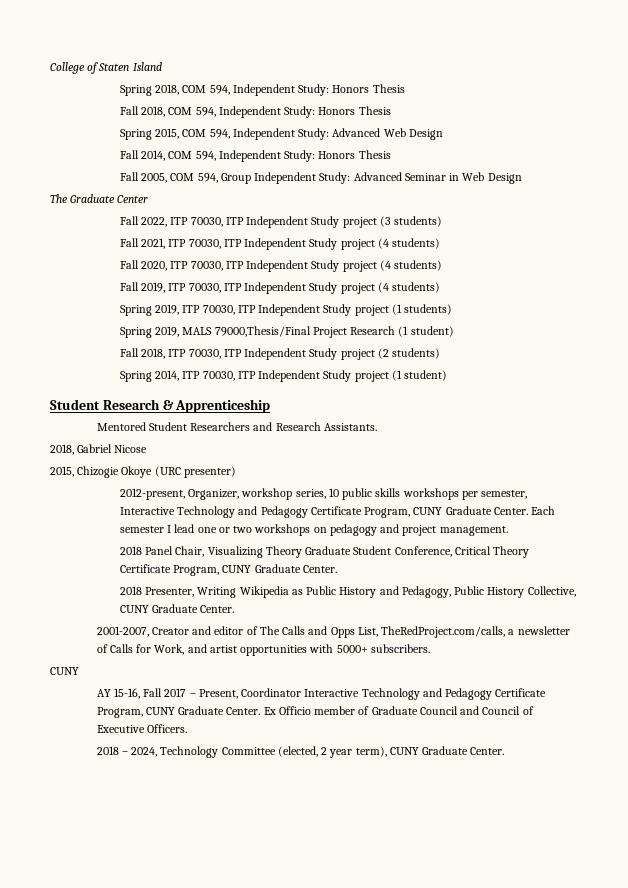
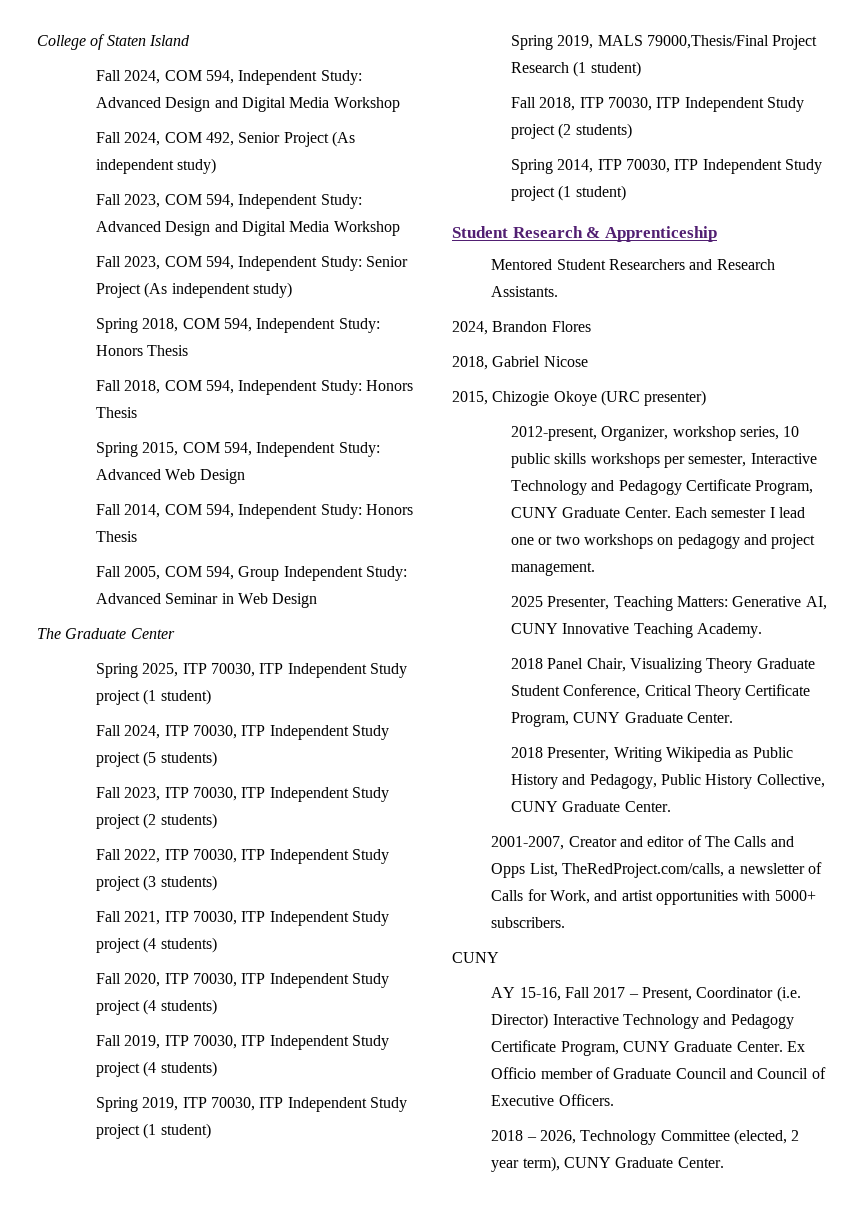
+ Fall 2024, COM 594, Independent Study: Advanced Design and Digital Media Workshop
+ Fall 2024, COM 492, Senior Project (As independent study)
+ Fall 2023, COM 594, Independent Study: Advanced Design and Digital Media Workshop
+ Fall 2023, COM 594, Independent Study: Senior Project (As independent study)
+ Spring 2025, ITP 70030, ITP Independent Study project (1 student)
+ Fall 2024, ITP 70030, ITP Independent Study project (5 students)
+ Fall 2023, ITP 70030, ITP Independent Study project (2 students)
- Spring 2019, ITP 70030, ITP Independent Study project (1 students)
+ Spring 2019, ITP 70030, ITP Independent Study project (1 student)
+ 2024, Brandon Flores
+ 2025 Presenter, Teaching Matters: Generative AI, CUNY Innovative Teaching Academy.
- AY 15-16, Fall 2017 – Present, Coordinator Interactive Technology and Pedagogy Certificate Program, CUNY Graduate Center.
+ AY 15-16, Fall 2017 – Present, Coordinator (i.e. Director) Interactive Technology and Pedagogy Certificate Program, CUNY Graduate Center.
- 2018 – 2024, Technology Committee (elected, 2 year term), CUNY Graduate Center.
+ 2018 – 2026, Technology Committee (elected, 2 year term), CUNY Graduate Center.

